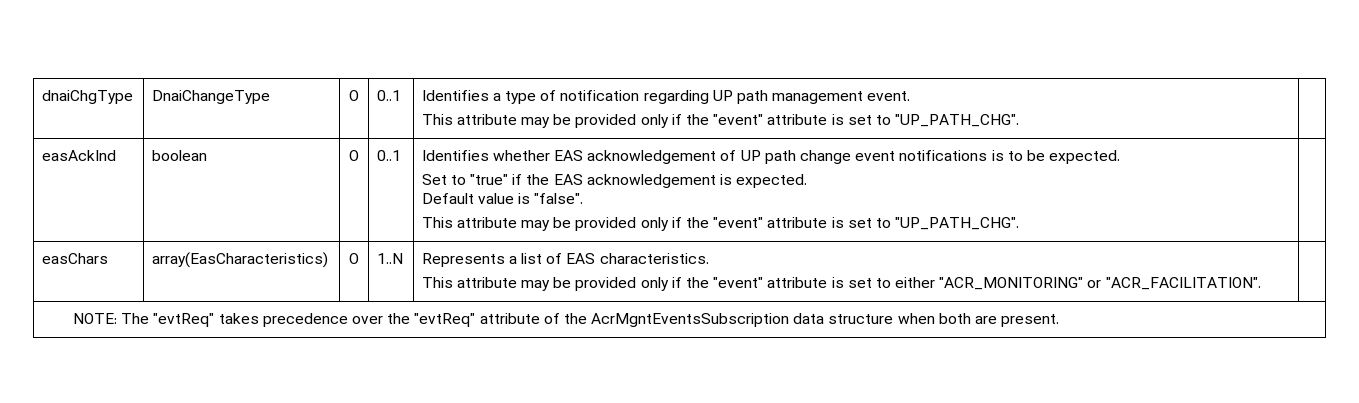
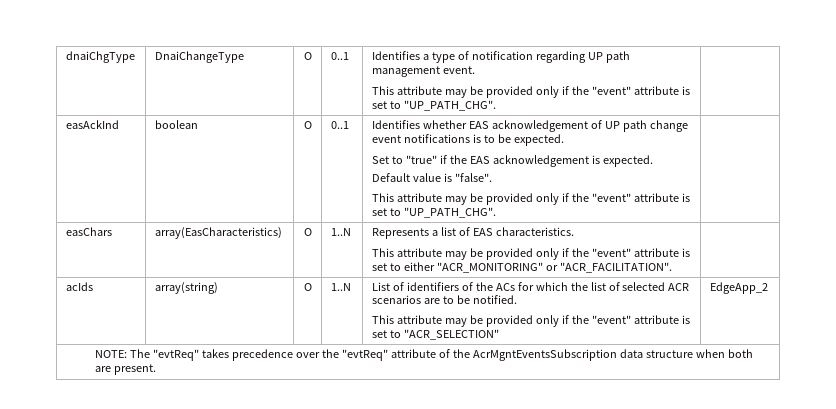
+ acIds | array(string) | O | 1..N | List of identifiers of the ACs for which the list of selected ACR scenarios are to be notified.
+ This attribute may be provided only if the "event" attribute is set to "ACR_SELECTION" | EdgeApp_2

